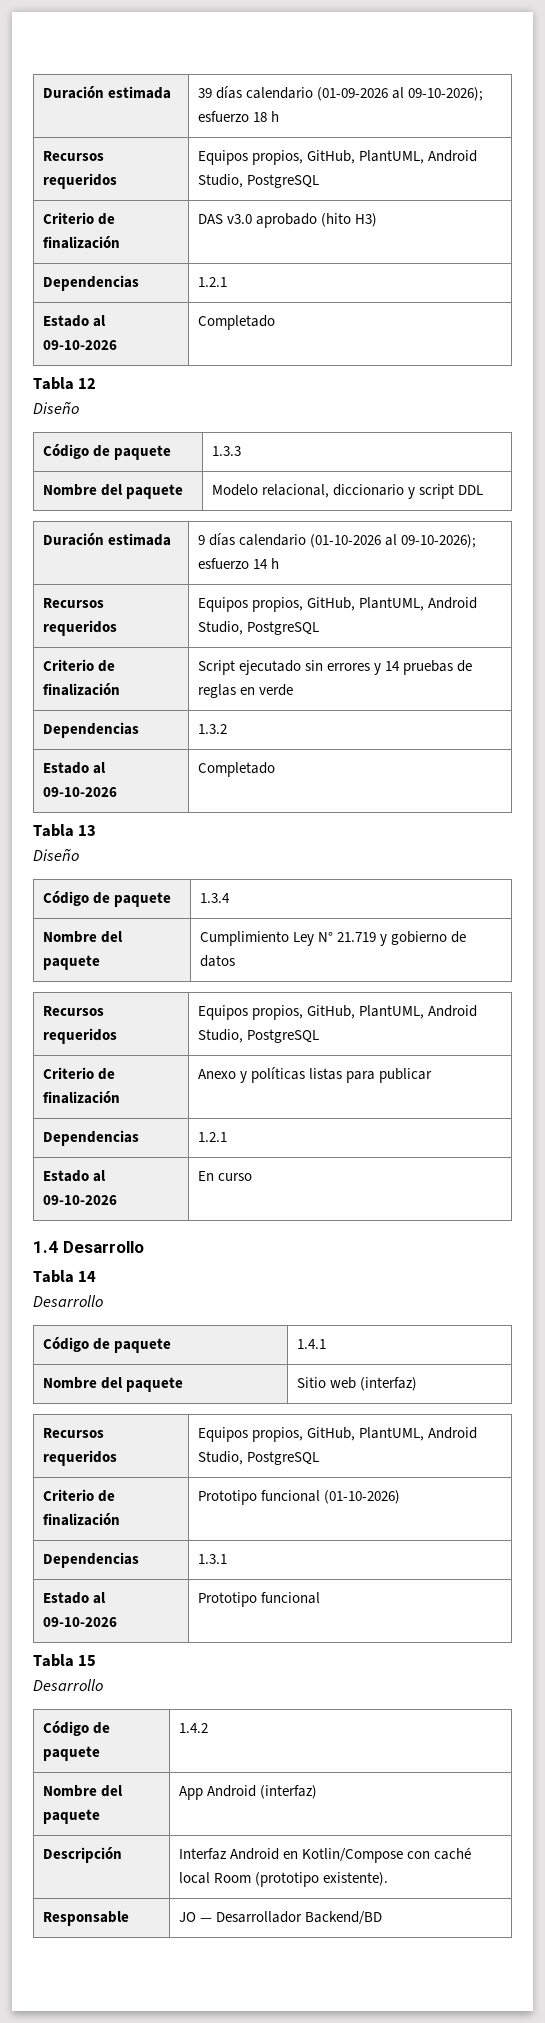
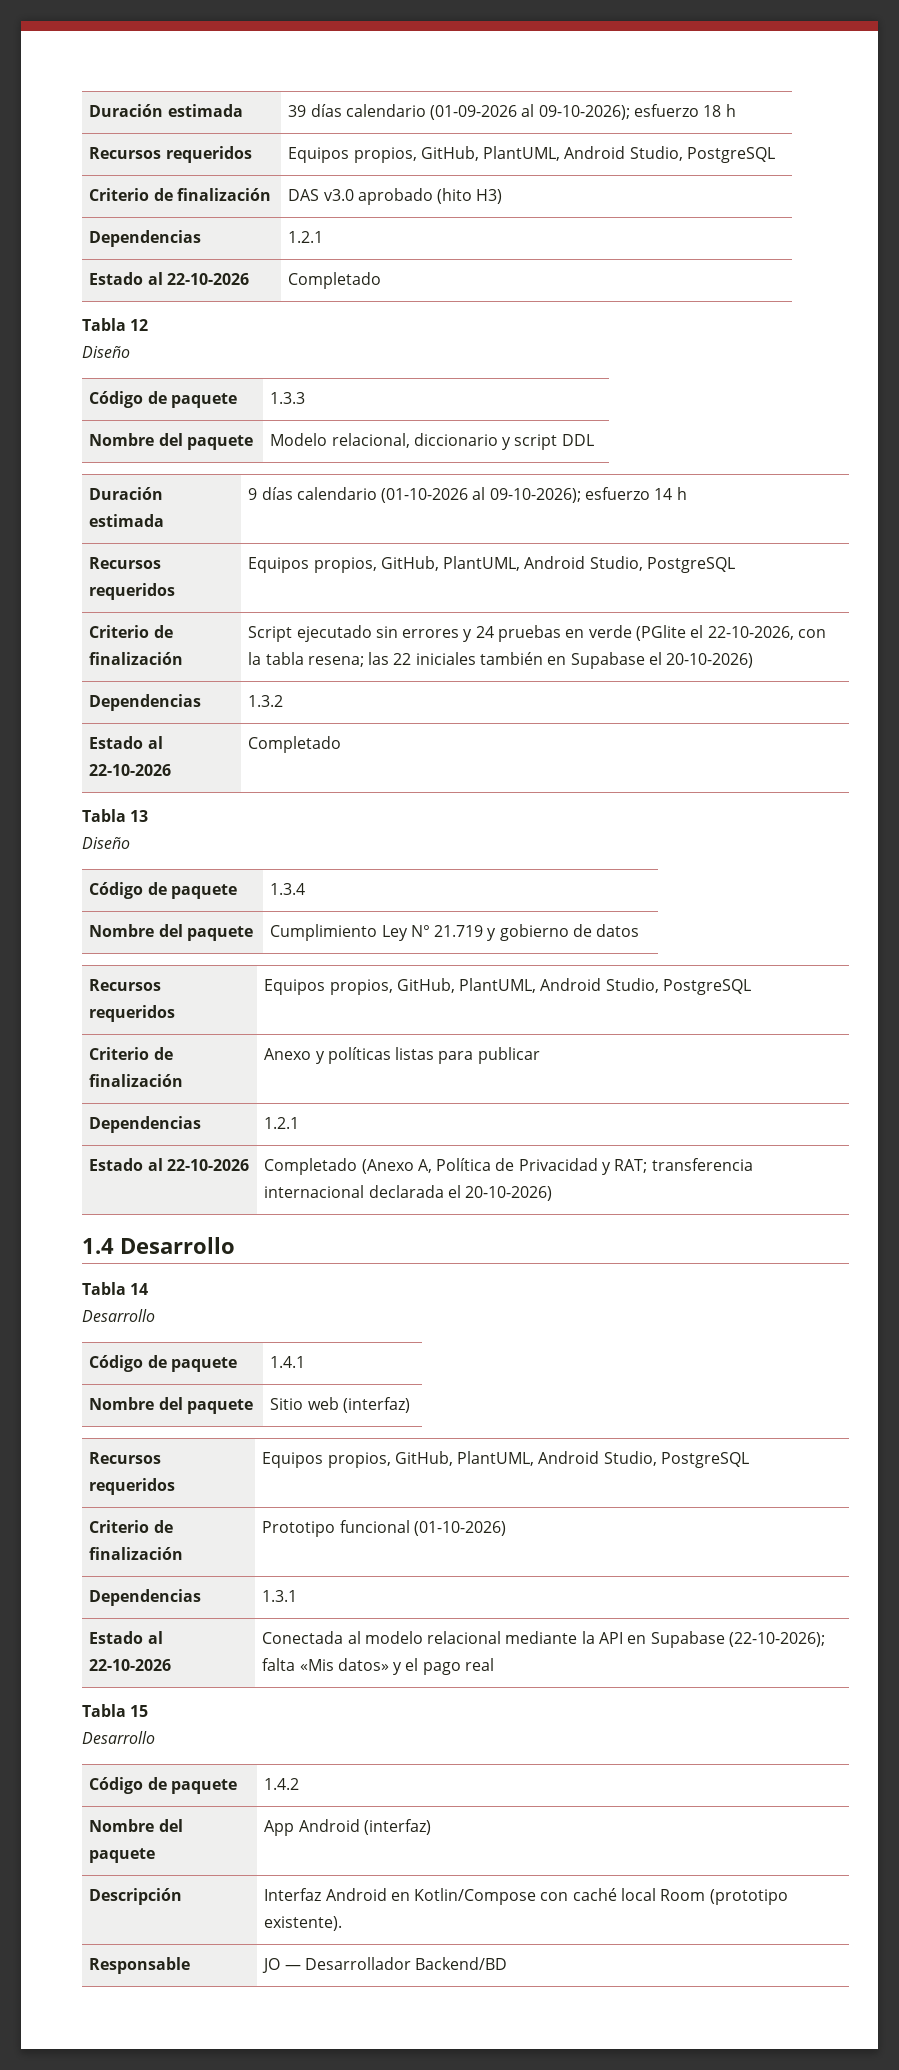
  Criterio de finalización | DAS v3.0 aprobado (hito H3)
  Dependencias | 1.2.1
- Estado al 09-10-2026 | Completado
+ Estado al 22-10-2026 | Completado
- Criterio de finalización | Script ejecutado sin errores y 14 pruebas de reglas en verde
+ Criterio de finalización | Script ejecutado sin errores y 24 pruebas en verde (PGlite el 22-10-2026, con la tabla resena; las 22 iniciales también en Supabase el 20-10-2026)
  Dependencias | 1.3.2
- Estado al 09-10-2026 | Completado
+ Estado al 22-10-2026 | Completado
- Estado al 09-10-2026 | En curso
+ Estado al 22-10-2026 | Completado (Anexo A, Política de Privacidad y RAT; transferencia internacional declarada el 20-10-2026)
- Estado al 09-10-2026 | Prototipo funcional
+ Estado al 22-10-2026 | Conectada al modelo relacional mediante la API en Supabase (22-10-2026); falta «Mis datos» y el pago real

